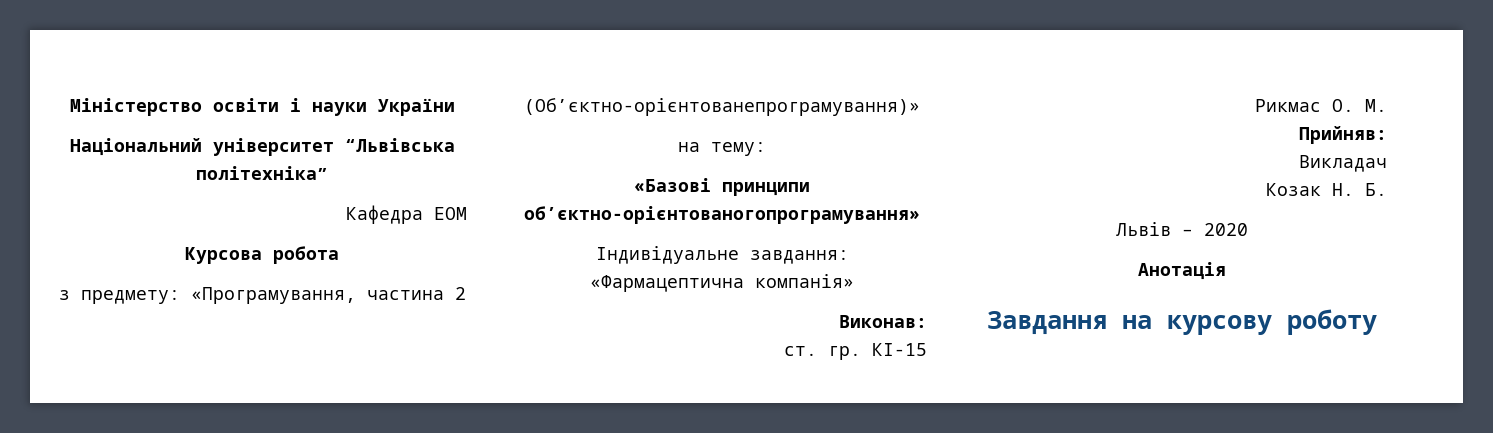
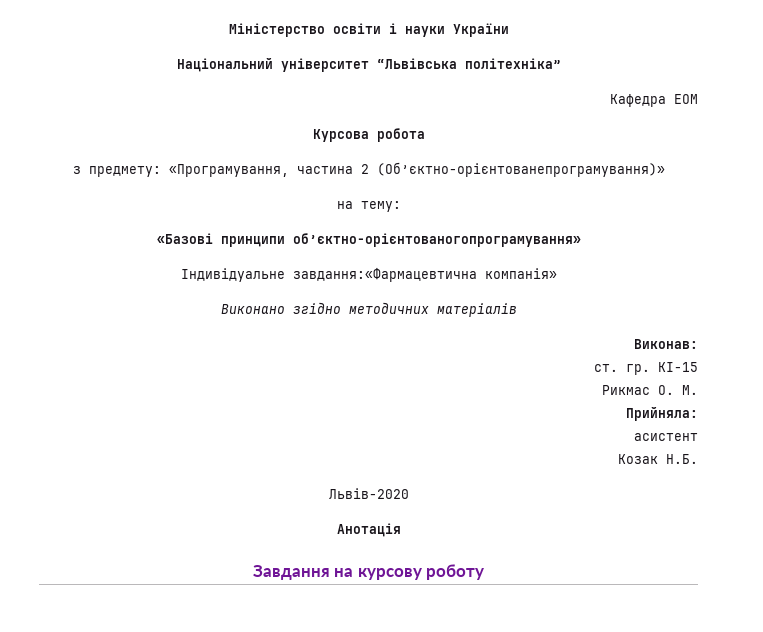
- Індивідуальне завдання: «Фармацептична компанія»
+ Індивідуальне завдання:«Фармацевтична компанія»
+ Виконано згідно методичних матеріалів
- Прийняв:
- Викладач
+ Прийняла:
+ асистент
- Козак Н. Б.
- Львів – 2020
+ Козак Н.Б.
+ Львів-2020

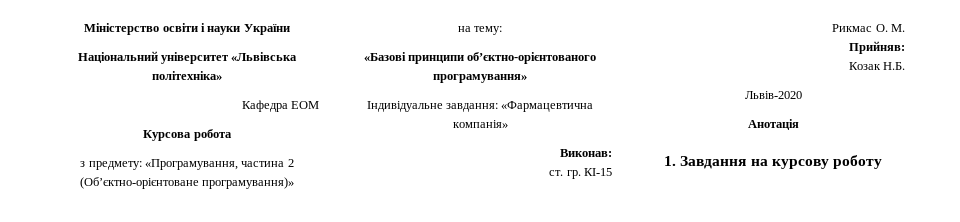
- Національний університет “Львівська політехніка”
+ Національний університет «Львівська політехніка»
- з предмету: «Програмування, частина 2 (Об’єктно-орієнтованепрограмування)»
+ з предмету: «Програмування, частина 2 (Об’єктно-орієнтоване програмування)»
- «Базові принципи об’єктно-орієнтованогопрограмування»
+ «Базові принципи об’єктно-орієнтованого програмування»
- Індивідуальне завдання:«Фармацевтична компанія»
+ Індивідуальне завдання: «Фармацевтична компанія»
- Виконано згідно методичних матеріалів
- Прийняла:
- асистент
+ Прийняв:
- Завдання на курсову роботу
+ 1. Завдання на курсову роботу

